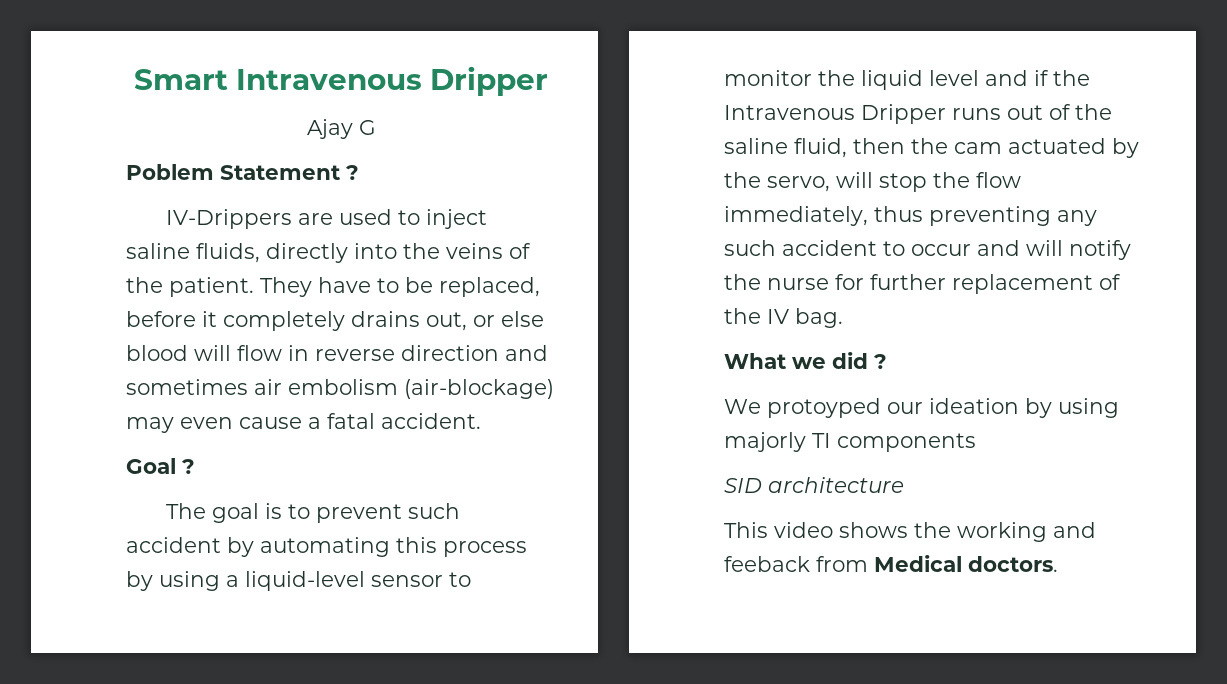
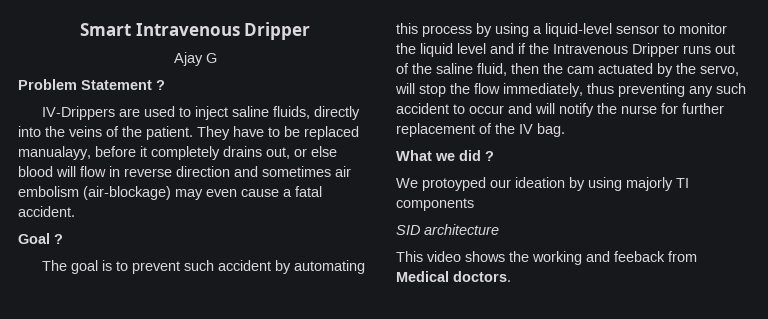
- Poblem Statement ?
+ Problem Statement ?
- They have to be replaced, before it completely drains out, or else blood will flow in reverse direction and sometimes air embolism (air-blockage) may even cause a fatal accident.
+ They have to be replaced manualayy, before it completely drains out, or else blood will flow in reverse direction and sometimes air embolism (air-blockage) may even cause a fatal accident.

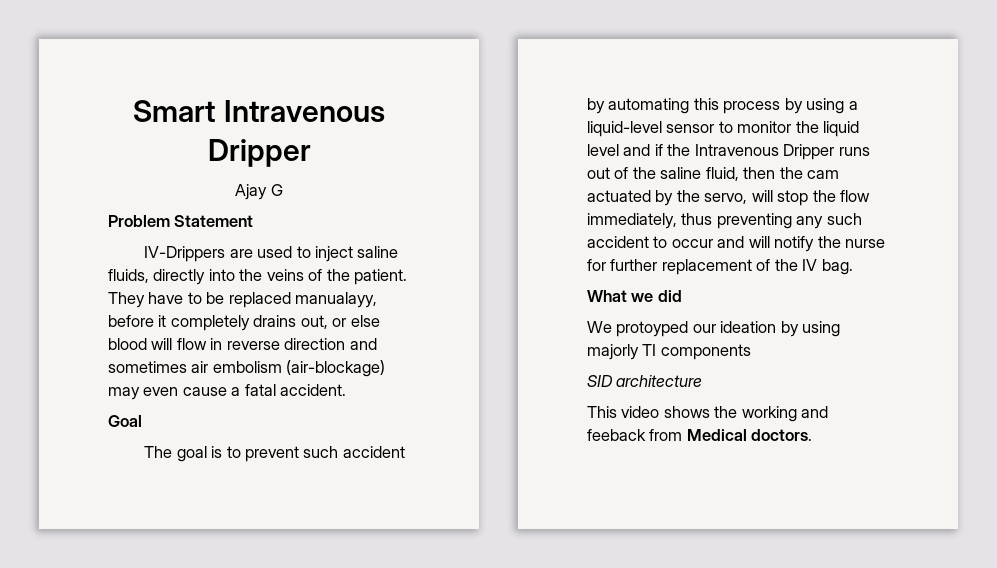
- Problem Statement ?
+ Problem Statement
- Goal ?
+ Goal
- What we did ?
+ What we did

